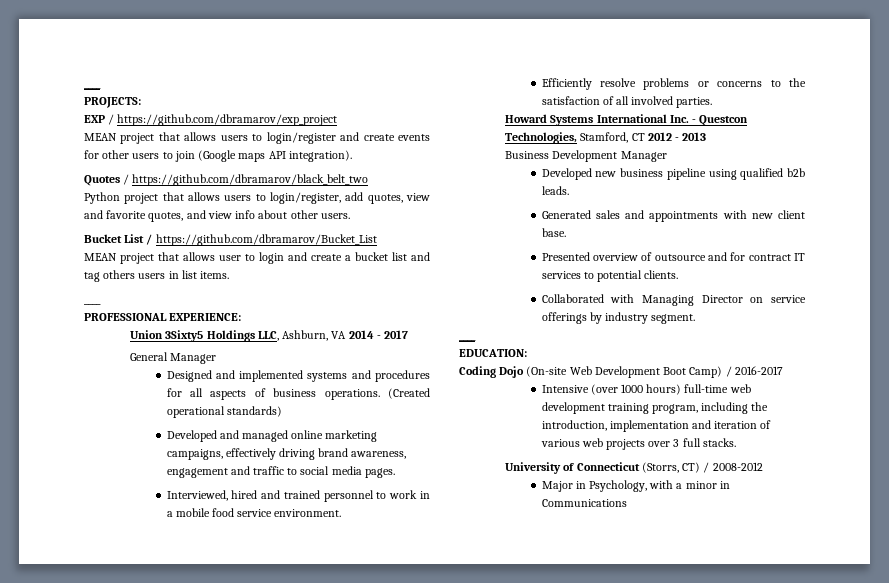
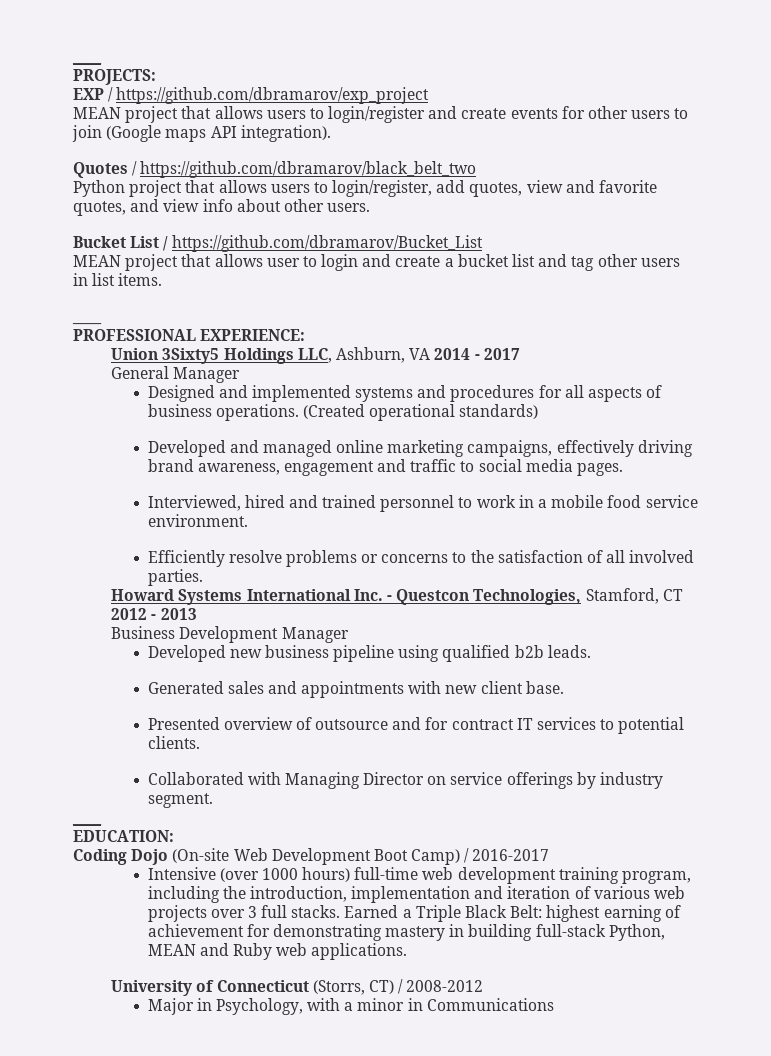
- MEAN project that allows user to login and create a bucket list and tag others users in list items.
+ MEAN project that allows user to login and create a bucket list and tag other users in list items.
+ Earned a Triple Black Belt: highest earning of achievement for demonstrating mastery in building full-stack Python, MEAN and Ruby web applications.

